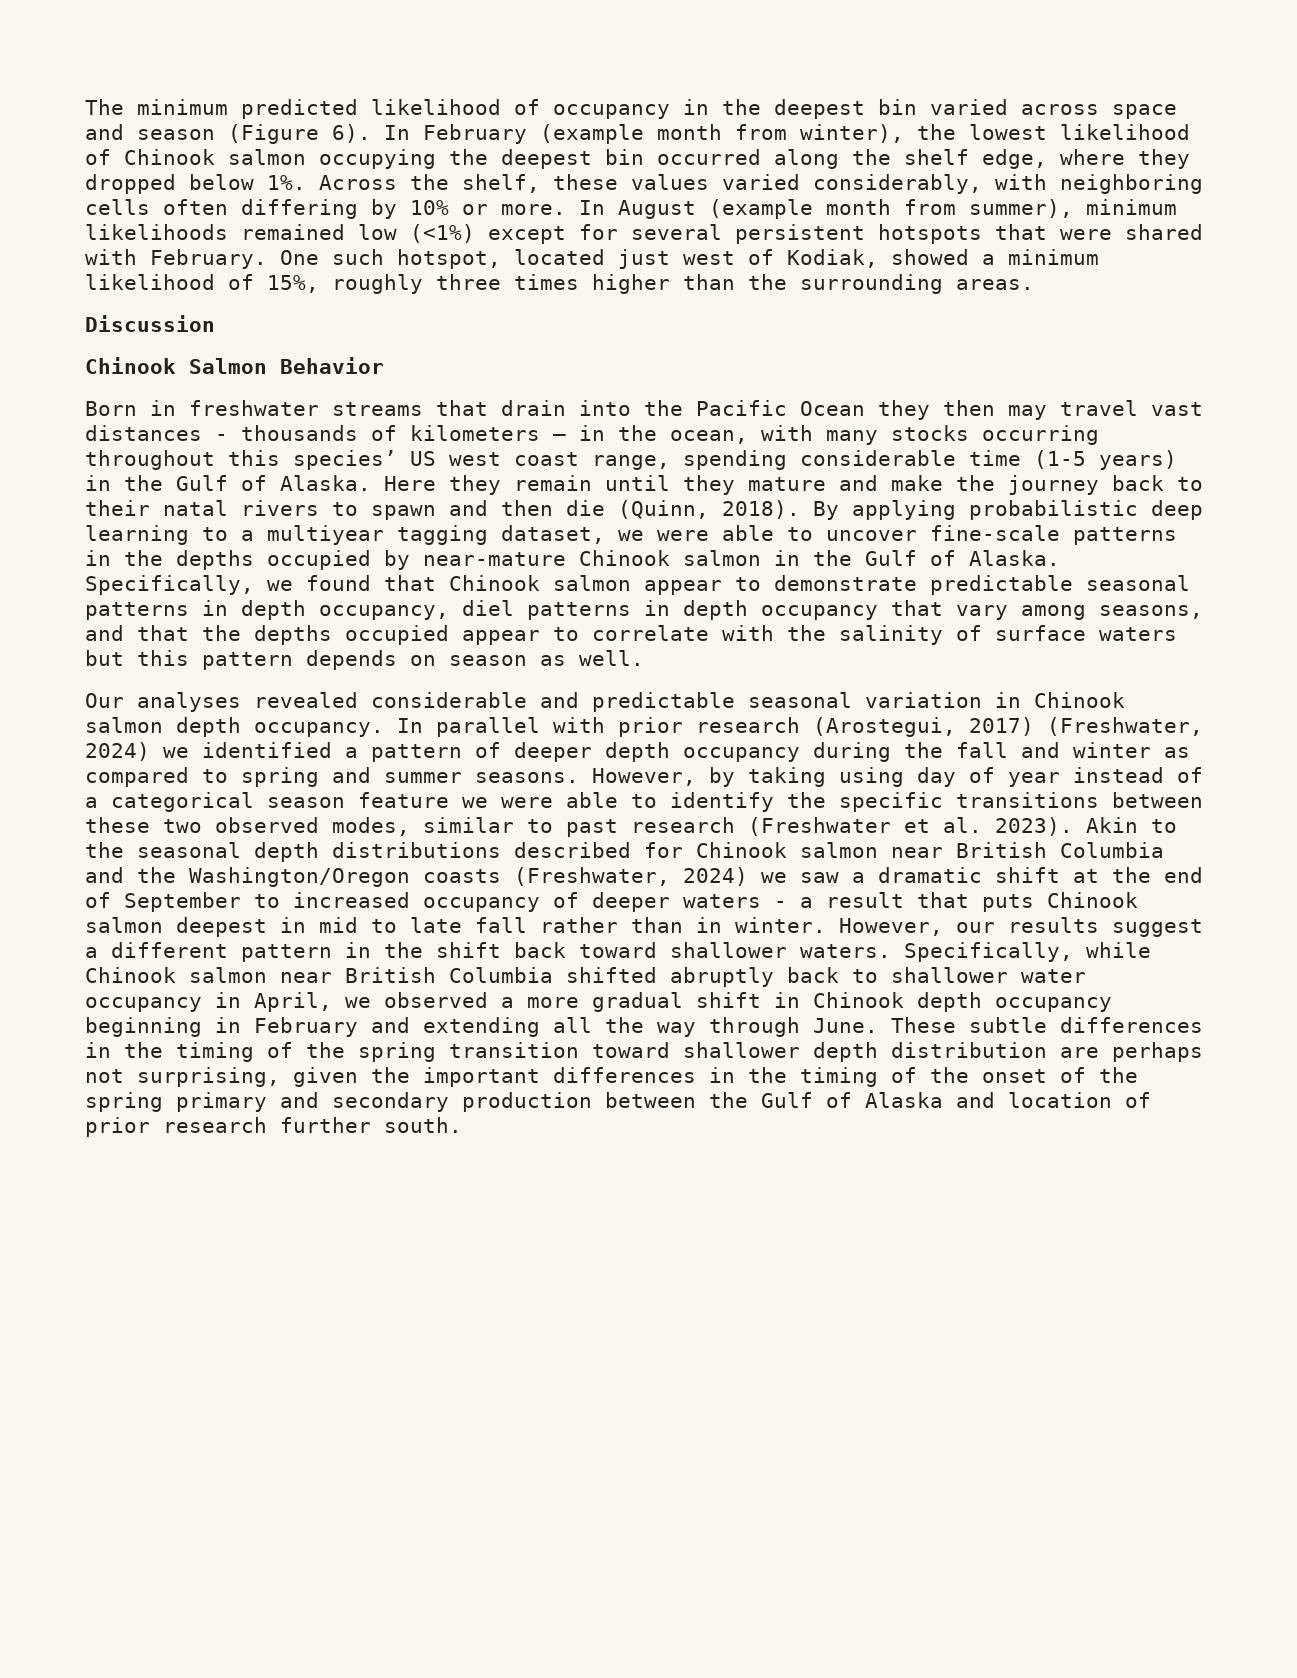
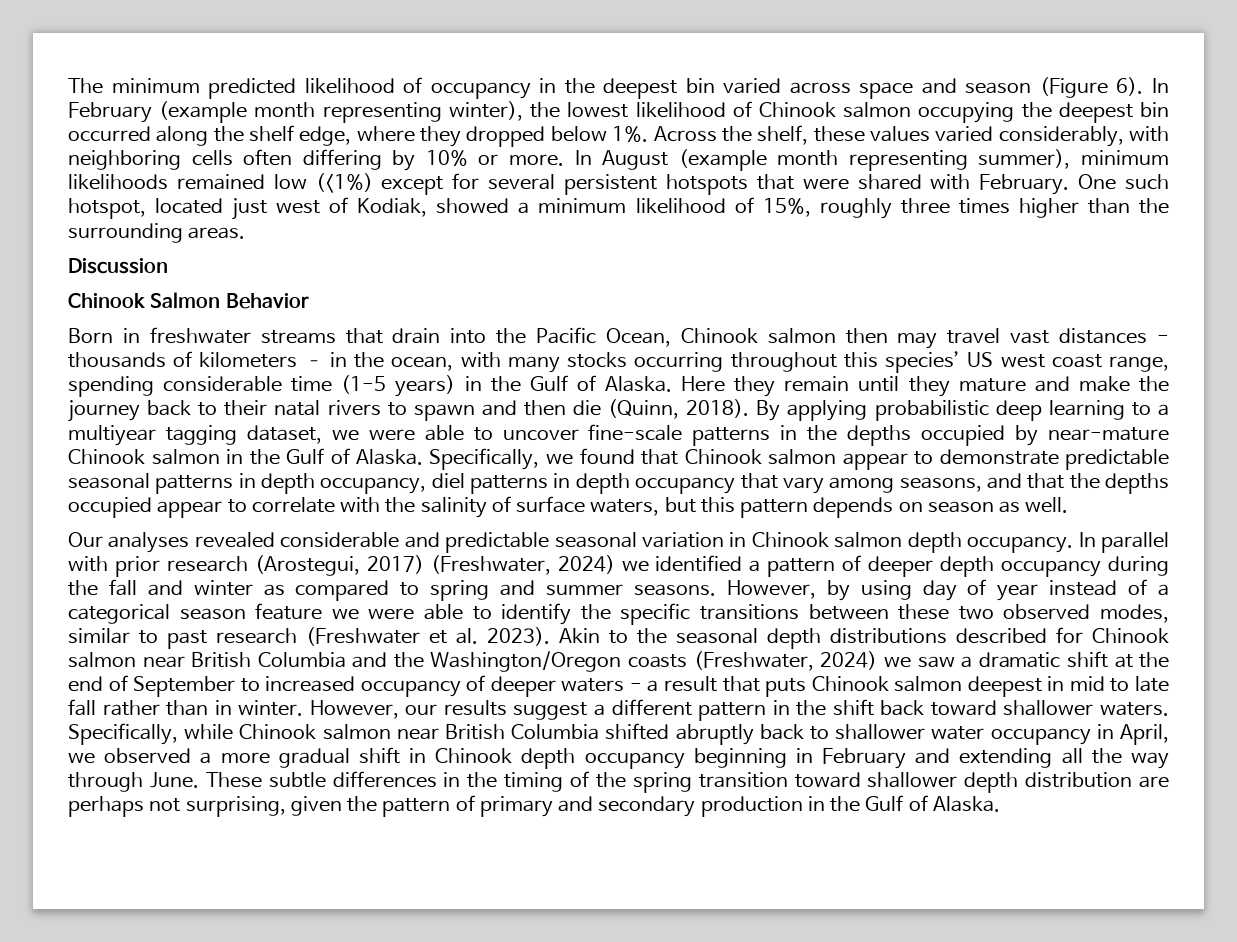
- In February (example month from winter), the lowest likelihood of Chinook salmon occupying the deepest bin occurred along the shelf edge, where they dropped below 1%.
+ In February (example month representing winter), the lowest likelihood of Chinook salmon occupying the deepest bin occurred along the shelf edge, where they dropped below 1%.
- In August (example month from summer), minimum likelihoods remained low (<1%) except for several persistent hotspots that were shared with February.
+ In August (example month representing summer), minimum likelihoods remained low (<1%) except for several persistent hotspots that were shared with February.
- Born in freshwater streams that drain into the Pacific Ocean they then may travel vast distances - thousands of kilometers – in the ocean, with many stocks occurring throughout this species’ US west coast range, spending considerable time (1-5 years) in the Gulf of Alaska.
+ Born in freshwater streams that drain into the Pacific Ocean, Chinook salmon then may travel vast distances - thousands of kilometers – in the ocean, with many stocks occurring throughout this species’ US west coast range, spending considerable time (1-5 years) in the Gulf of Alaska.
- Specifically, we found that Chinook salmon appear to demonstrate predictable seasonal patterns in depth occupancy, diel patterns in depth occupancy that vary among seasons, and that the depths occupied appear to correlate with the salinity of surface waters but this pattern depends on season as well.
+ Specifically, we found that Chinook salmon appear to demonstrate predictable seasonal patterns in depth occupancy, diel patterns in depth occupancy that vary among seasons, and that the depths occupied appear to correlate with the salinity of surface waters, but this pattern depends on season as well.
- However, by taking using day of year instead of a categorical season feature we were able to identify the specific transitions between these two observed modes, similar to past research (Freshwater et al. 2023).
+ However, by using day of year instead of a categorical season feature we were able to identify the specific transitions between these two observed modes, similar to past research (Freshwater et al. 2023).
- These subtle differences in the timing of the spring transition toward shallower depth distribution are perhaps not surprising, given the important differences in the timing of the onset of the spring primary and secondary production between the Gulf of Alaska and location of prior research further south.
+ These subtle differences in the timing of the spring transition toward shallower depth distribution are perhaps not surprising, given the pattern of primary and secondary production in the Gulf of Alaska.

